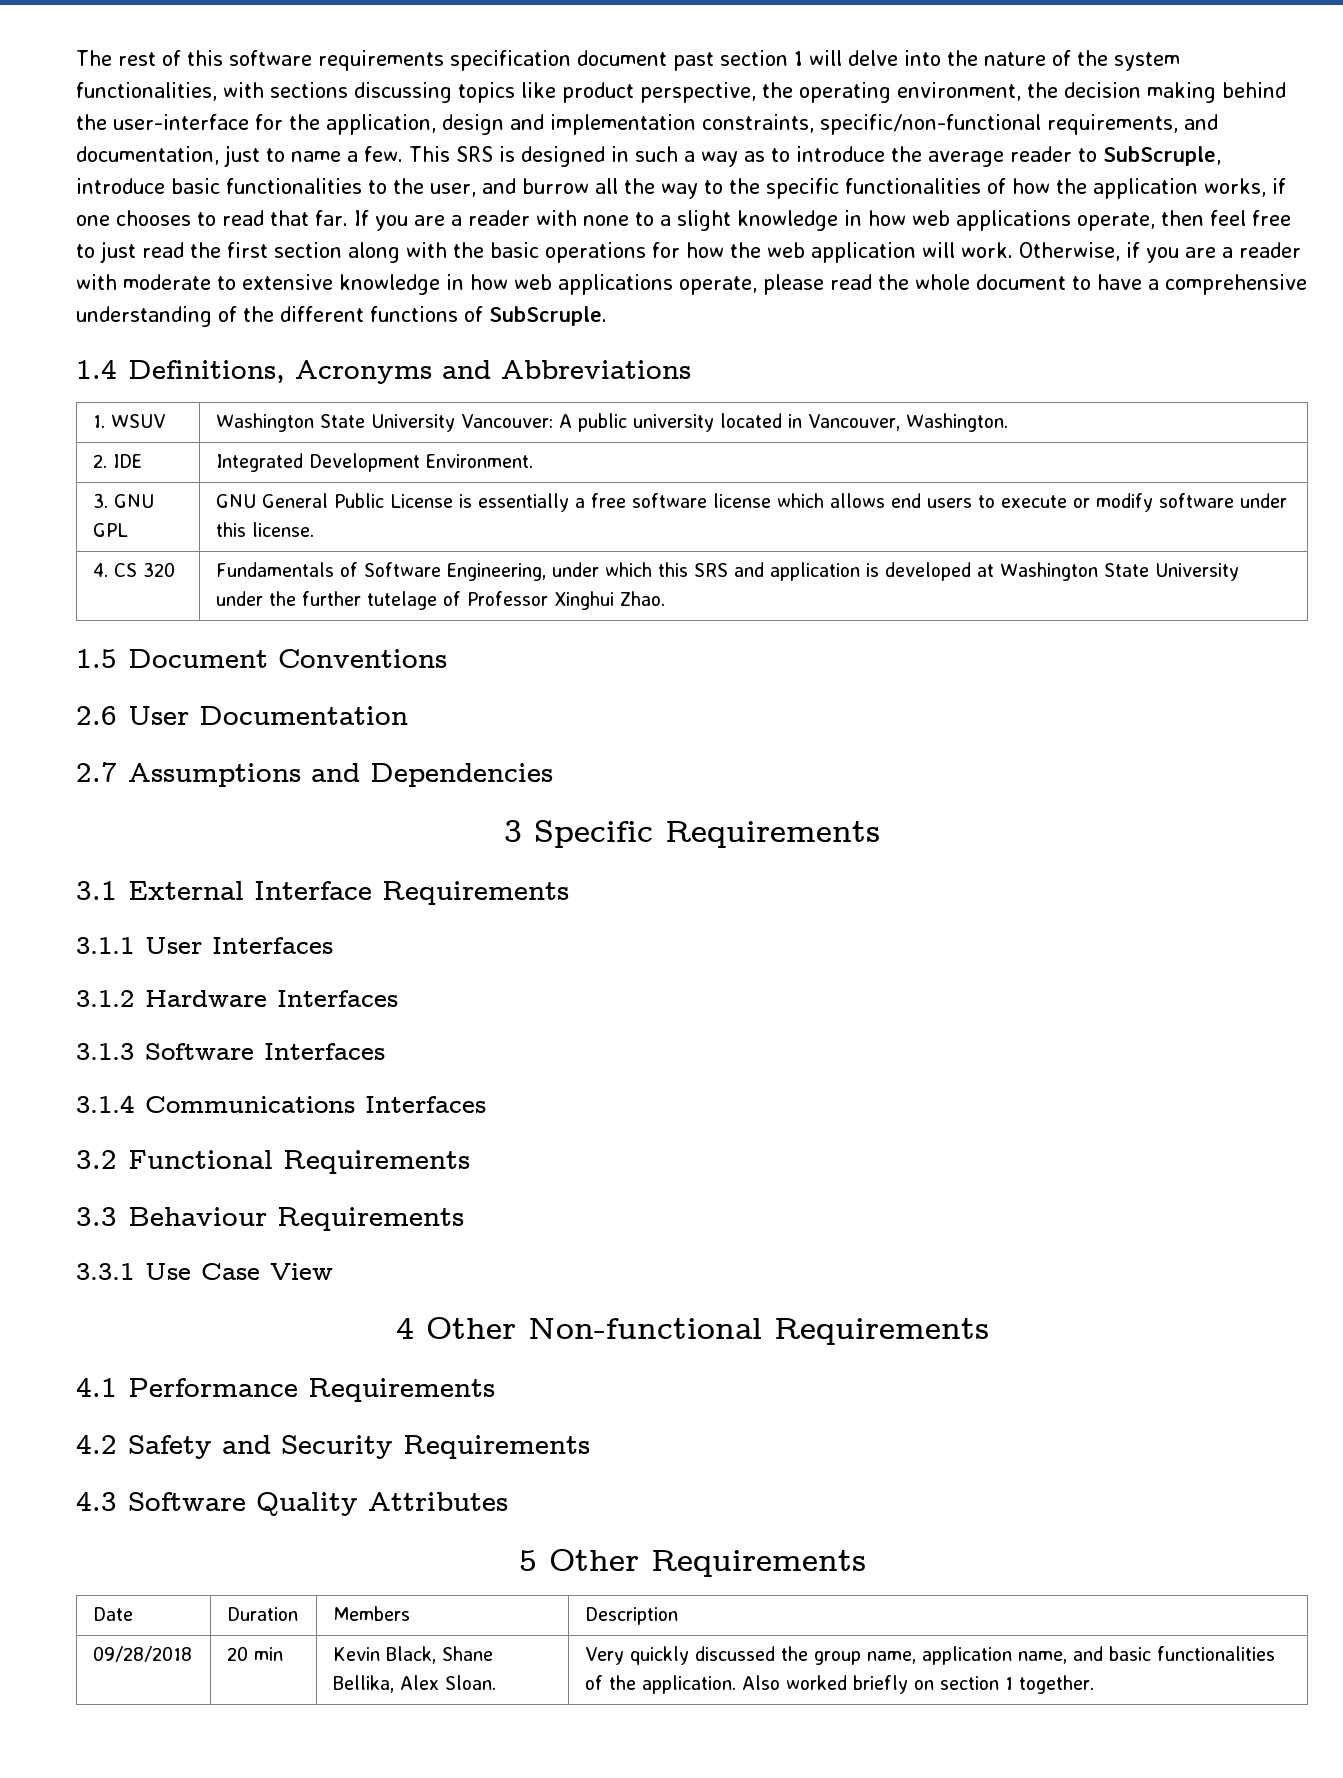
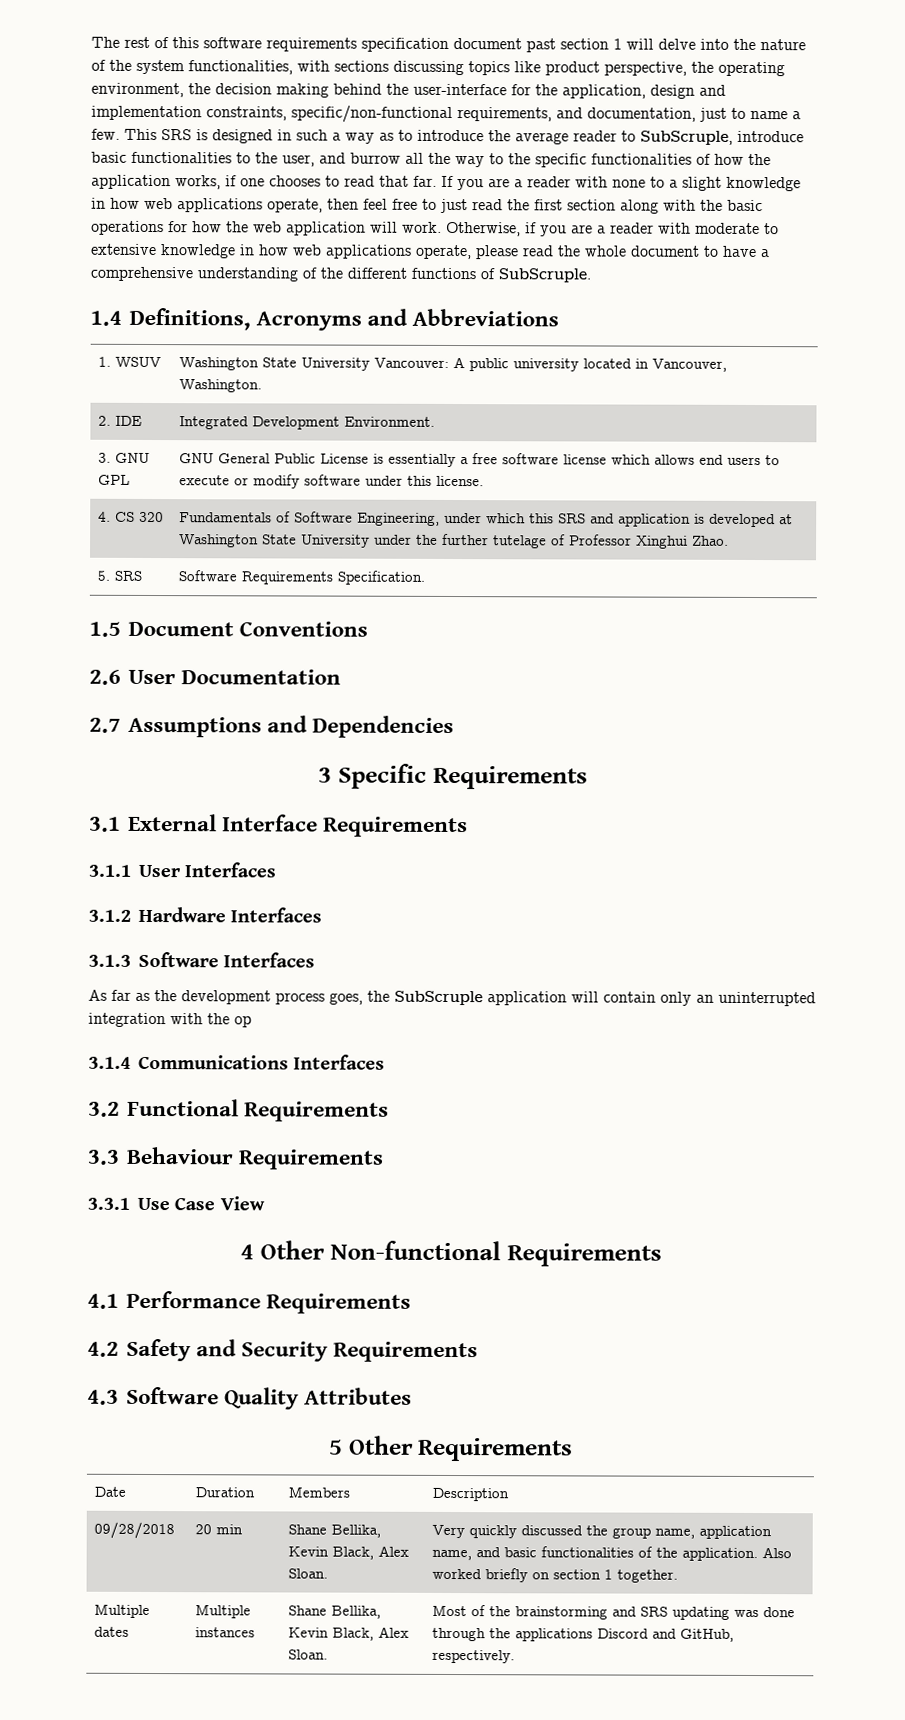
+ 5. SRS | Software Requirements Specification.
+ As far as the development process goes, the SubScruple application will contain only an uninterrupted integration with the op
- 09/28/2018 | 20 min | Kevin Black, Shane Bellika, Alex Sloan. | Very quickly discussed the group name, application name, and basic functionalities of the application. Also worked briefly on section 1 together.
+ 09/28/2018 | 20 min | Shane Bellika, Kevin Black, Alex Sloan. | Very quickly discussed the group name, application name, and basic functionalities of the application. Also worked briefly on section 1 together.
+ Multiple dates | Multiple instances | Shane Bellika, Kevin Black, Alex Sloan. | Most of the brainstorming and SRS updating was done through the applications Discord and GitHub, respectively.

